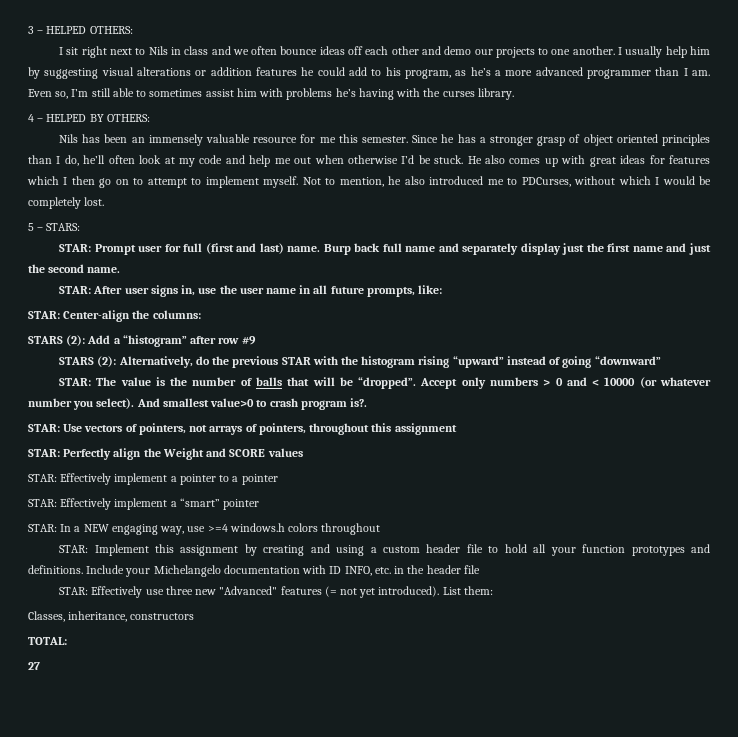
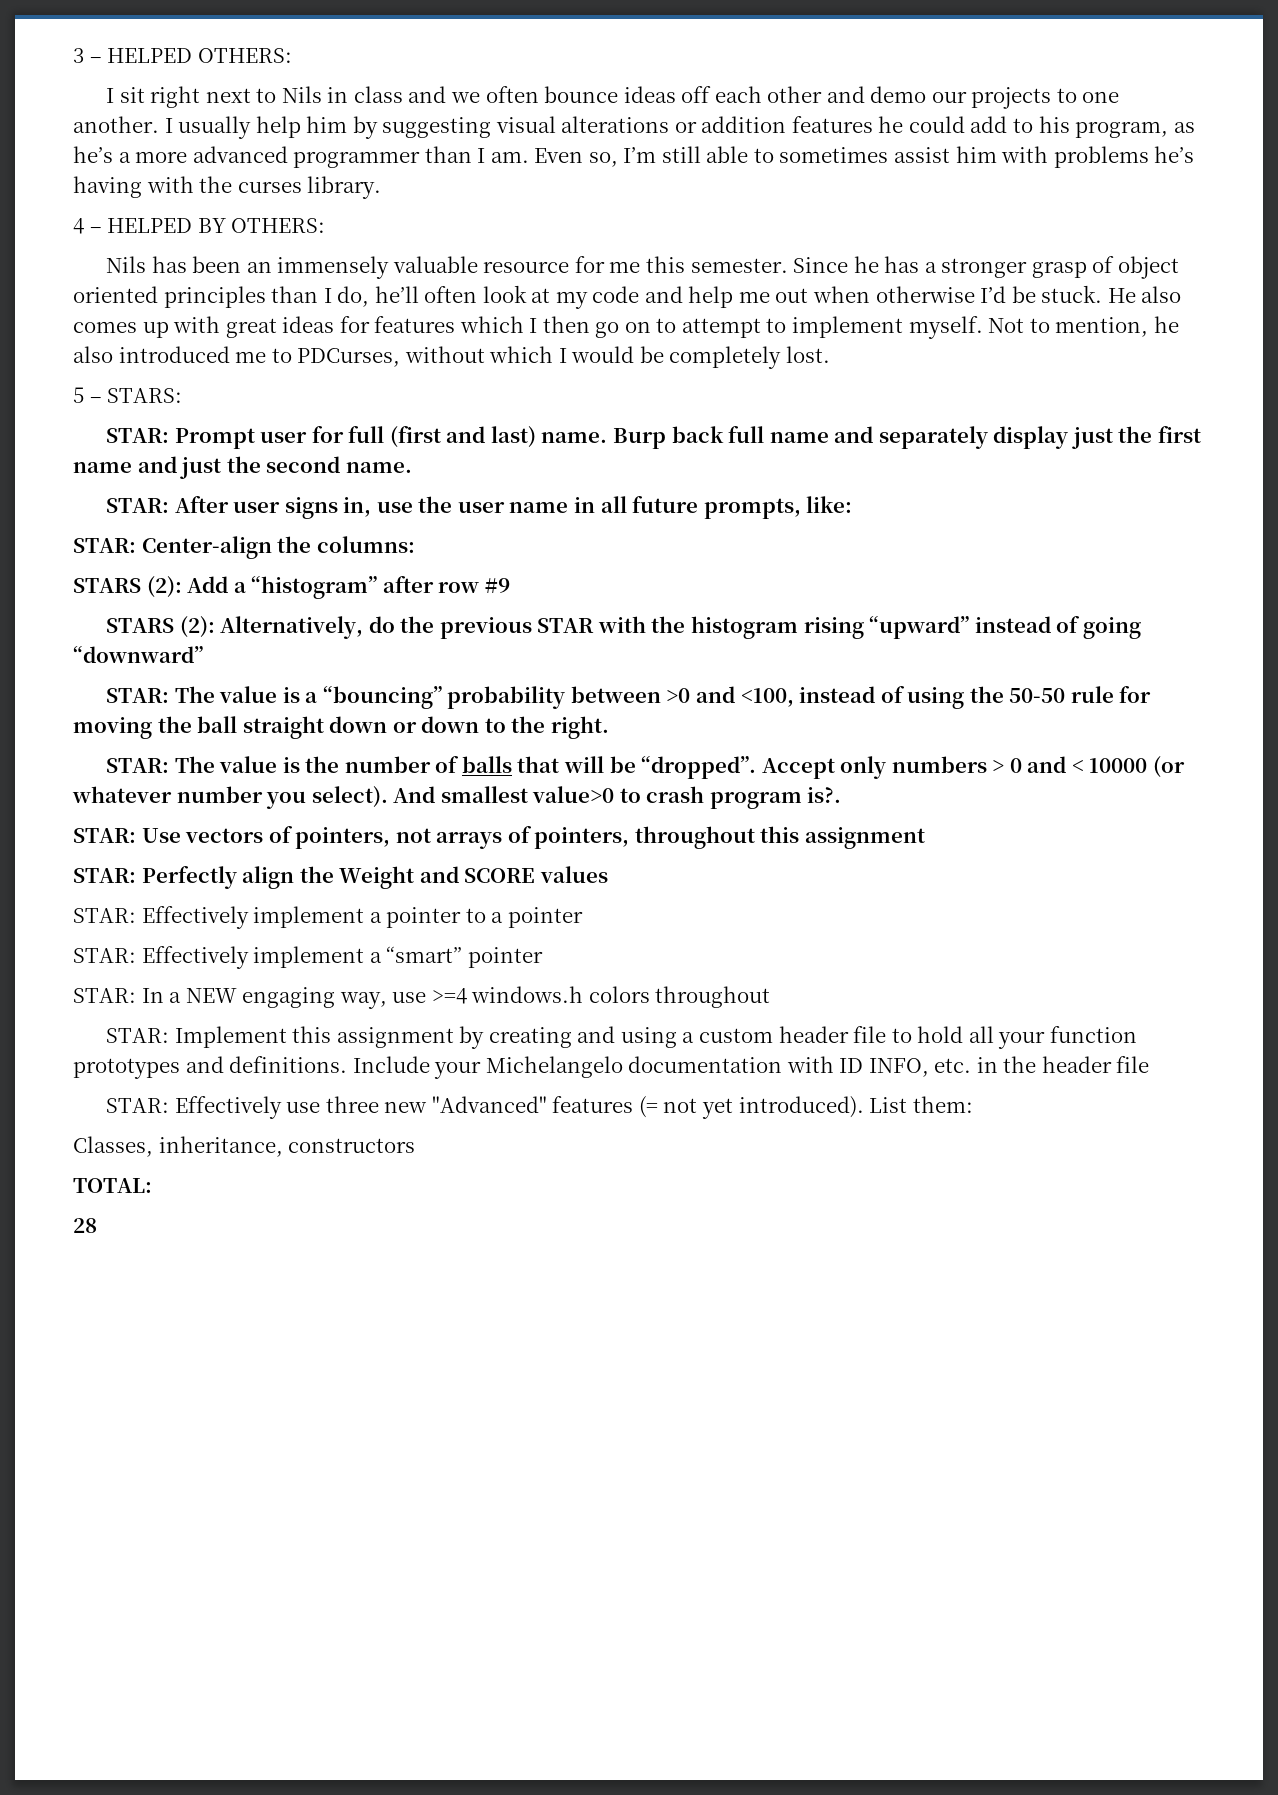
+ STAR: The value is a “bouncing” probability between >0 and <100, instead of using the 50-50 rule for moving the ball straight down or down to the right.
- 27
+ 28

